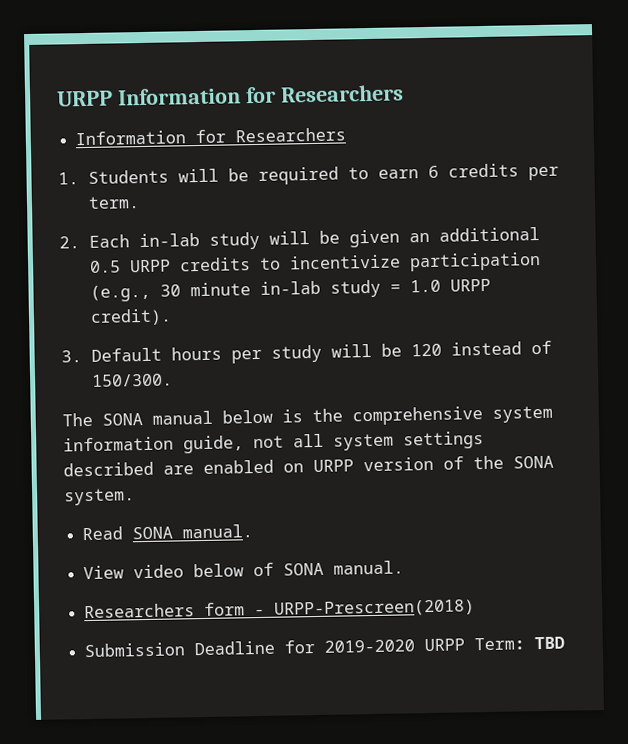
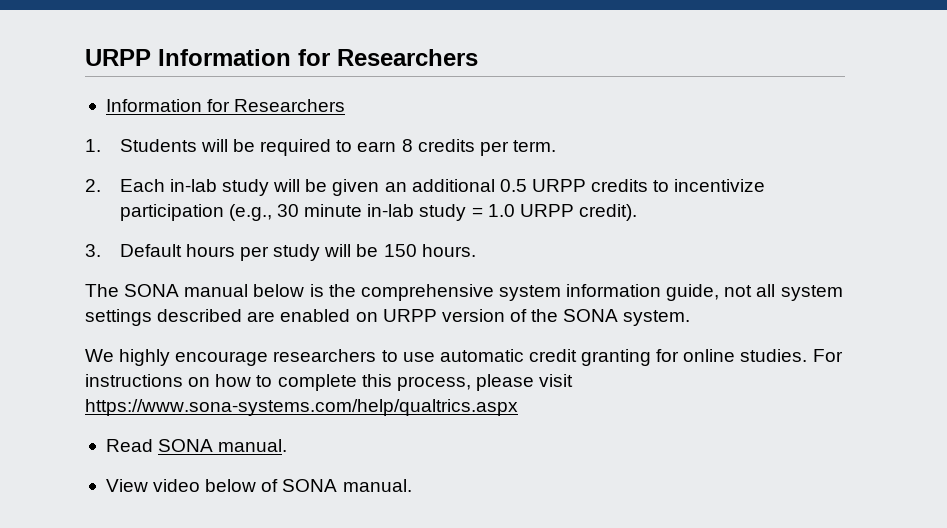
- 1. Students will be required to earn 6 credits per term.
+ 1. Students will be required to earn 8 credits per term.
- 3. Default hours per study will be 120 instead of 150/300.
+ 3. Default hours per study will be 150 hours.
+ We highly encourage researchers to use automatic credit granting for online studies. For instructions on how to complete this process, please visit https://www.sona-systems.com/help/qualtrics.aspx
- Researchers form - URPP-Prescreen(2018)
- Submission Deadline for 2019-2020 URPP Term: TBD

